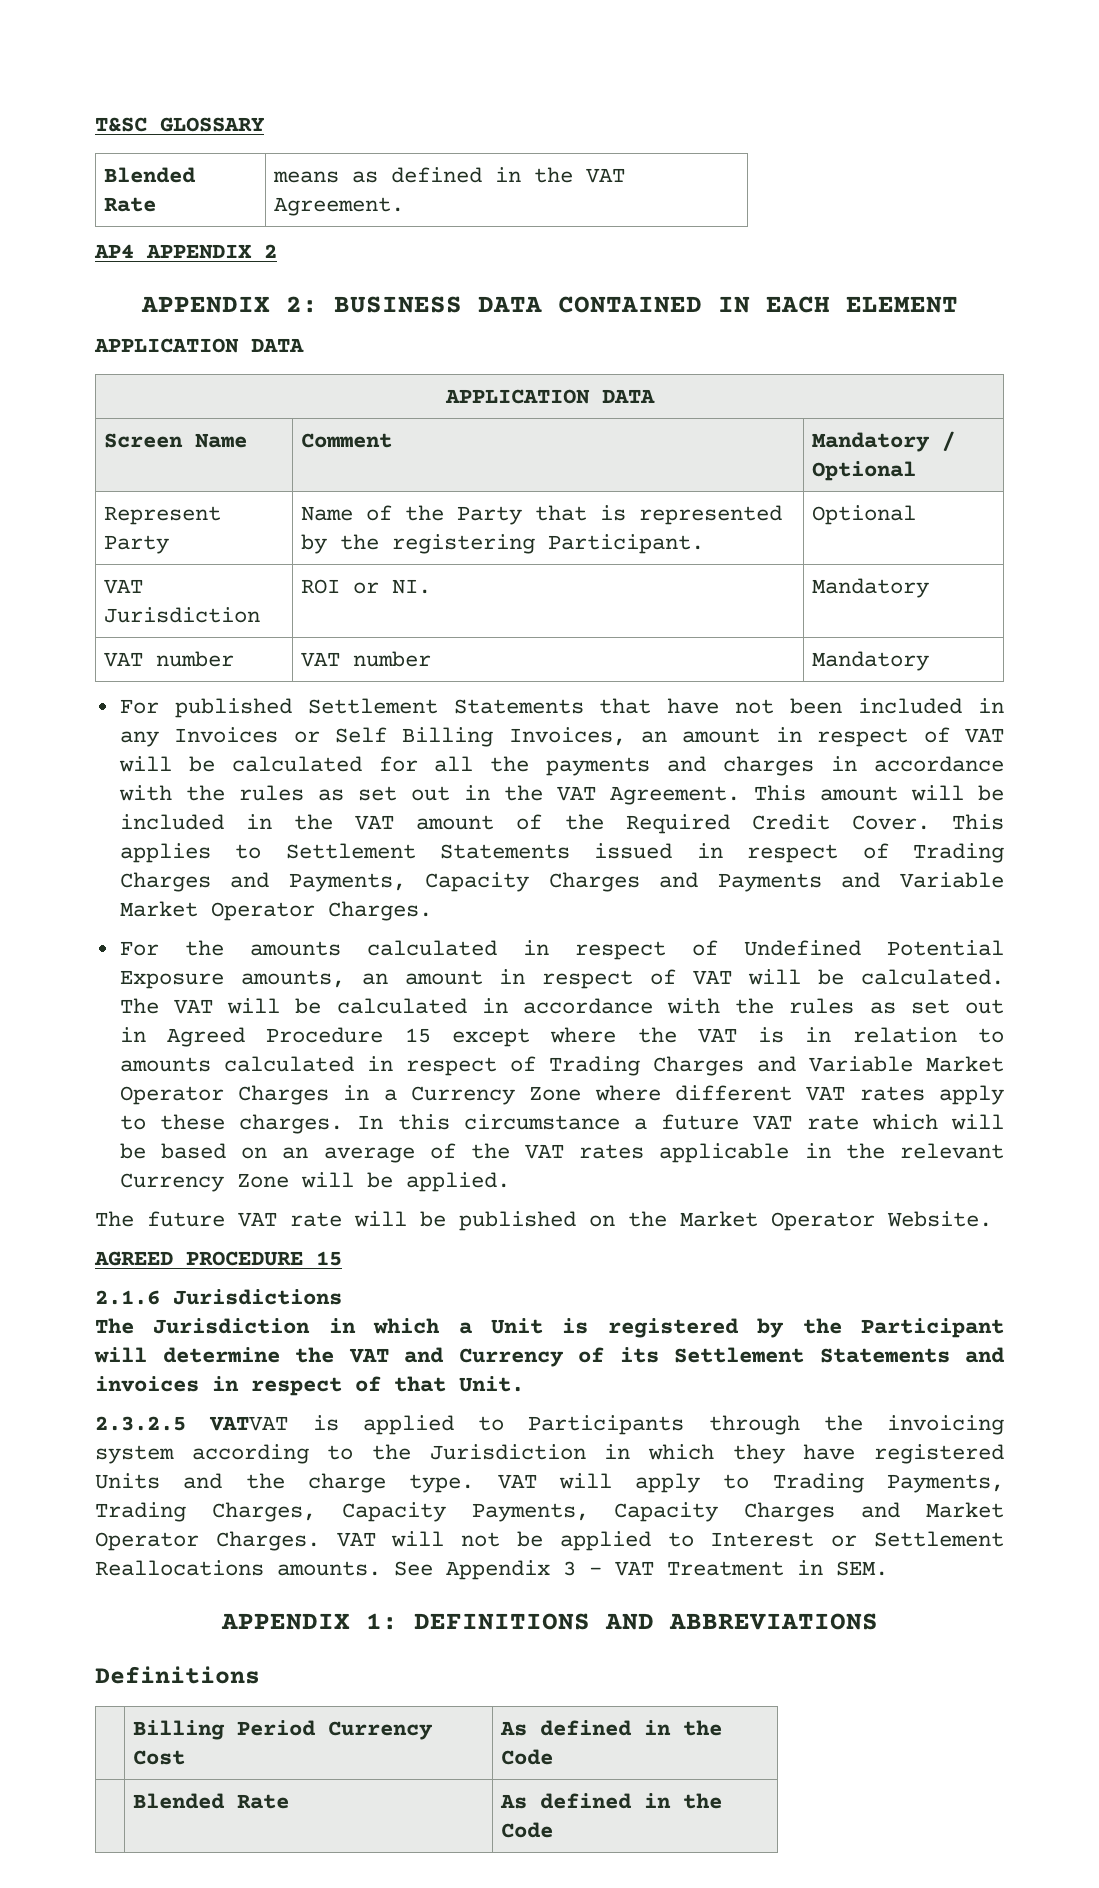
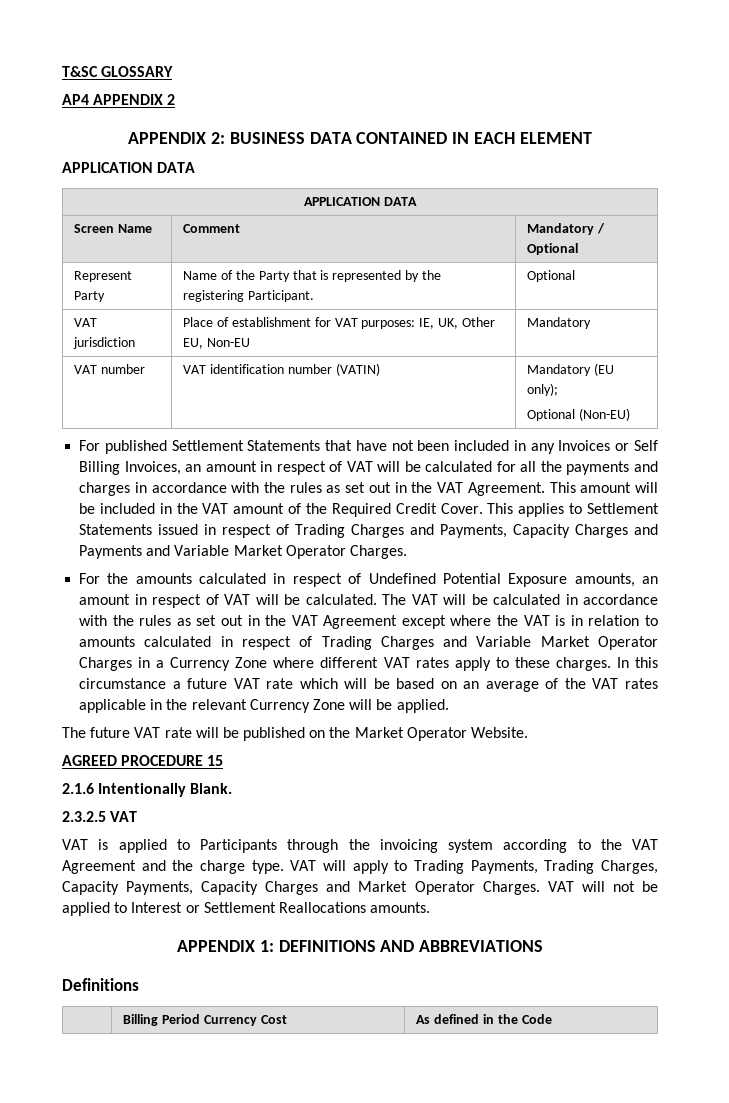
- Blended Rate | means as defined in the VAT Agreement.
- VAT Jurisdiction | ROI or NI. | Mandatory
+ VAT jurisdiction | Place of establishment for VAT purposes: IE, UK, Other EU, Non-EU | Mandatory
- VAT number | VAT number | Mandatory
+ VAT number | VAT identification number (VATIN) | Mandatory (EU only);
+ Optional (Non-EU)
- The VAT will be calculated in accordance with the rules as set out in Agreed Procedure 15 except where the VAT is in relation to amounts calculated in respect of Trading Charges and Variable Market Operator Charges in a Currency Zone where different VAT rates apply to these charges.
+ The VAT will be calculated in accordance with the rules as set out in the VAT Agreement except where the VAT is in relation to amounts calculated in respect of Trading Charges and Variable Market Operator Charges in a Currency Zone where different VAT rates apply to these charges.
- 2.1.6 Jurisdictions
- The Jurisdiction in which a Unit is registered by the Participant will determine the VAT and Currency of its Settlement Statements and invoices in respect of that Unit.
+ 2.1.6 Intentionally Blank.
- 2.3.2.5 VATVAT is applied to Participants through the invoicing system according to the Jurisdiction in which they have registered Units and the charge type.
+ 2.3.2.5 VAT
+ VAT is applied to Participants through the invoicing system according to the VAT Agreement and the charge type.
- See Appendix 3 – VAT Treatment in SEM.
- | Blended Rate | As defined in the Code

